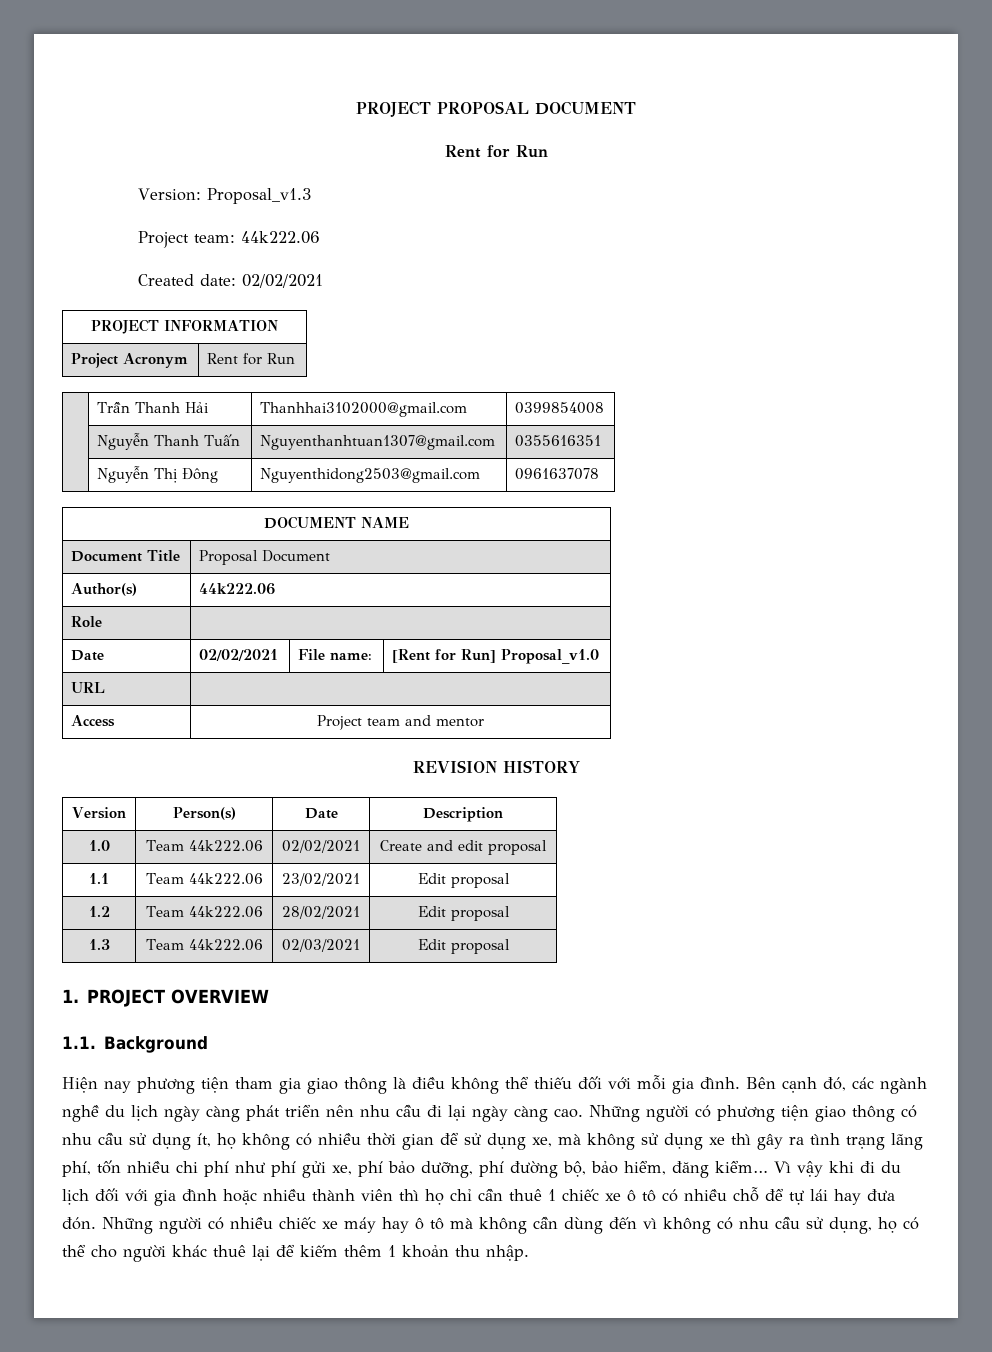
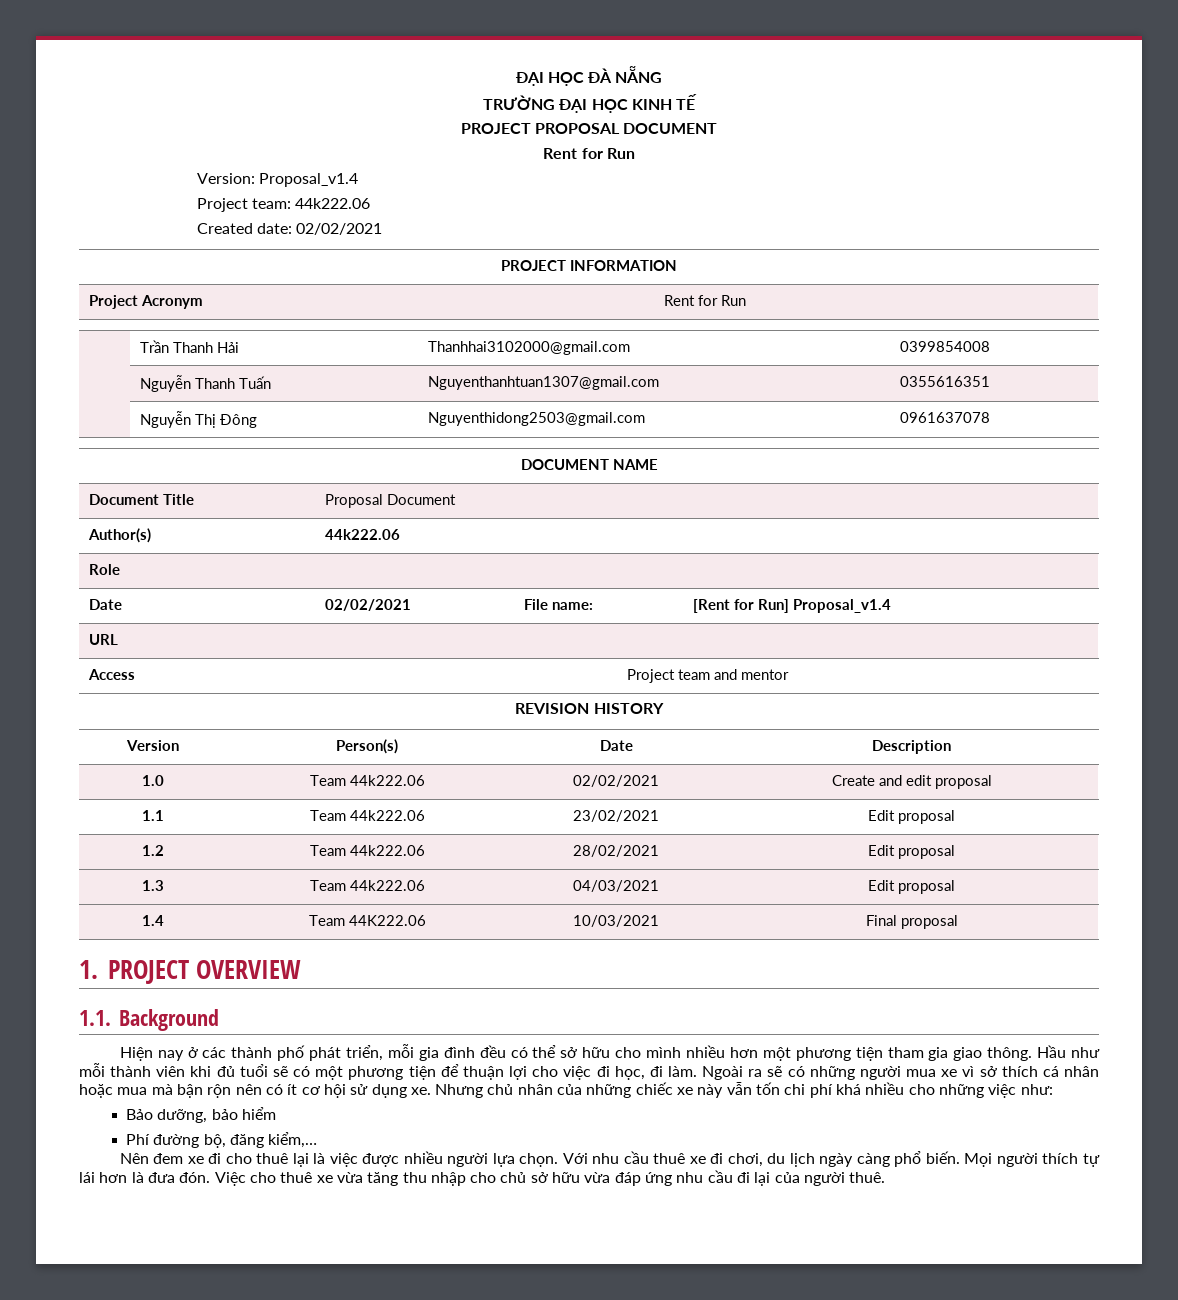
+ ĐẠI HỌC ĐÀ NẴNG
+ TRƯỜNG ĐẠI HỌC KINH TẾ
- Version: Proposal_v1.3
+ Version: Proposal_v1.4
- Date | 02/02/2021 | File name: | [Rent for Run] Proposal_v1.0
+ Date | 02/02/2021 | File name: | [Rent for Run] Proposal_v1.4
- 1.3 | Team 44k222.06 | 02/03/2021 | Edit proposal
+ 1.3 | Team 44k222.06 | 04/03/2021 | Edit proposal
+ 1.4 | Team 44K222.06 | 10/03/2021 | Final proposal
- Hiện nay phương tiện tham gia giao thông là điều không thể thiếu đối với mỗi gia đình. Bên cạnh đó, các ngành nghề du lịch ngày càng phát triển nên nhu cầu đi lại ngày càng cao. Những người có phương tiện giao thông có nhu cầu sử dụng ít, họ không có nhiều thời gian để sử dụng xe, mà không sử dụng xe thì gây ra tình trạng lãng phí, tốn nhiều chi phí như phí gửi xe, phí bảo dưỡng, phí đường bộ, bảo hiểm, đăng kiểm… Vì vậy khi đi du lịch đối với gia đình hoặc nhiều thành viên thì họ chỉ cần thuê 1 chiếc xe ô tô có nhiều chỗ để tự lái hay đưa đón. Những người có nhiều chiếc xe máy hay ô tô mà không cần dùng đến vì không có nhu cầu sử dụng, họ có thể cho người khác thuê lại để kiếm thêm 1 khoản thu nhập.
+ Hiện nay ở các thành phố phát triển, mỗi gia đình đều có thể sở hữu cho mình nhiều hơn một phương tiện tham gia giao thông. Hầu như mỗi thành viên khi đủ tuổi sẽ có một phương tiện để thuận lợi cho việc đi học, đi làm. Ngoài ra sẽ có những người mua xe vì sở thích cá nhân hoặc mua mà bận rộn nên có ít cơ hội sử dụng xe. Nhưng chủ nhân của những chiếc xe này vẫn tốn chi phí khá nhiều cho những việc như:
+ Bảo dưỡng, bảo hiểm
+ Phí đường bộ, đăng kiểm,…
+ Nên đem xe đi cho thuê lại là việc được nhiều người lựa chọn. Với nhu cầu thuê xe đi chơi, du lịch ngày càng phổ biến. Mọi người thích tự lái hơn là đưa đón. Việc cho thuê xe vừa tăng thu nhập cho chủ sở hữu vừa đáp ứng nhu cầu đi lại của người thuê.

